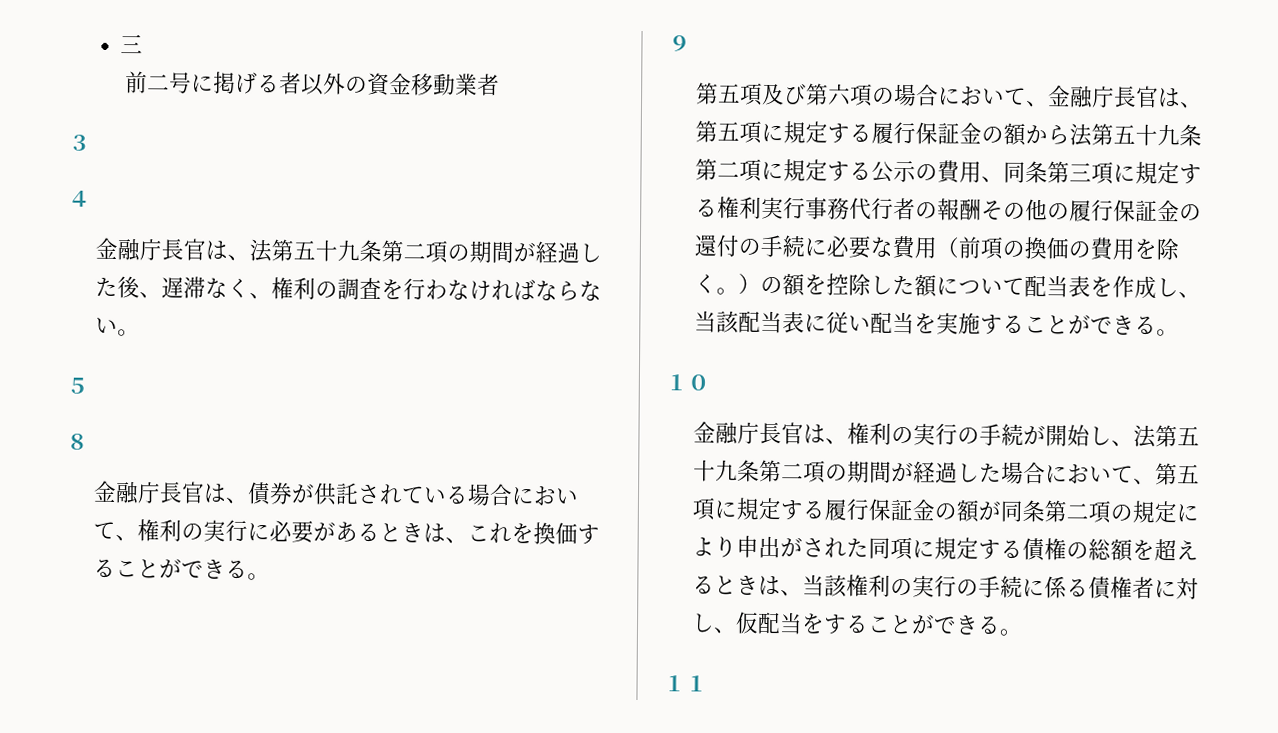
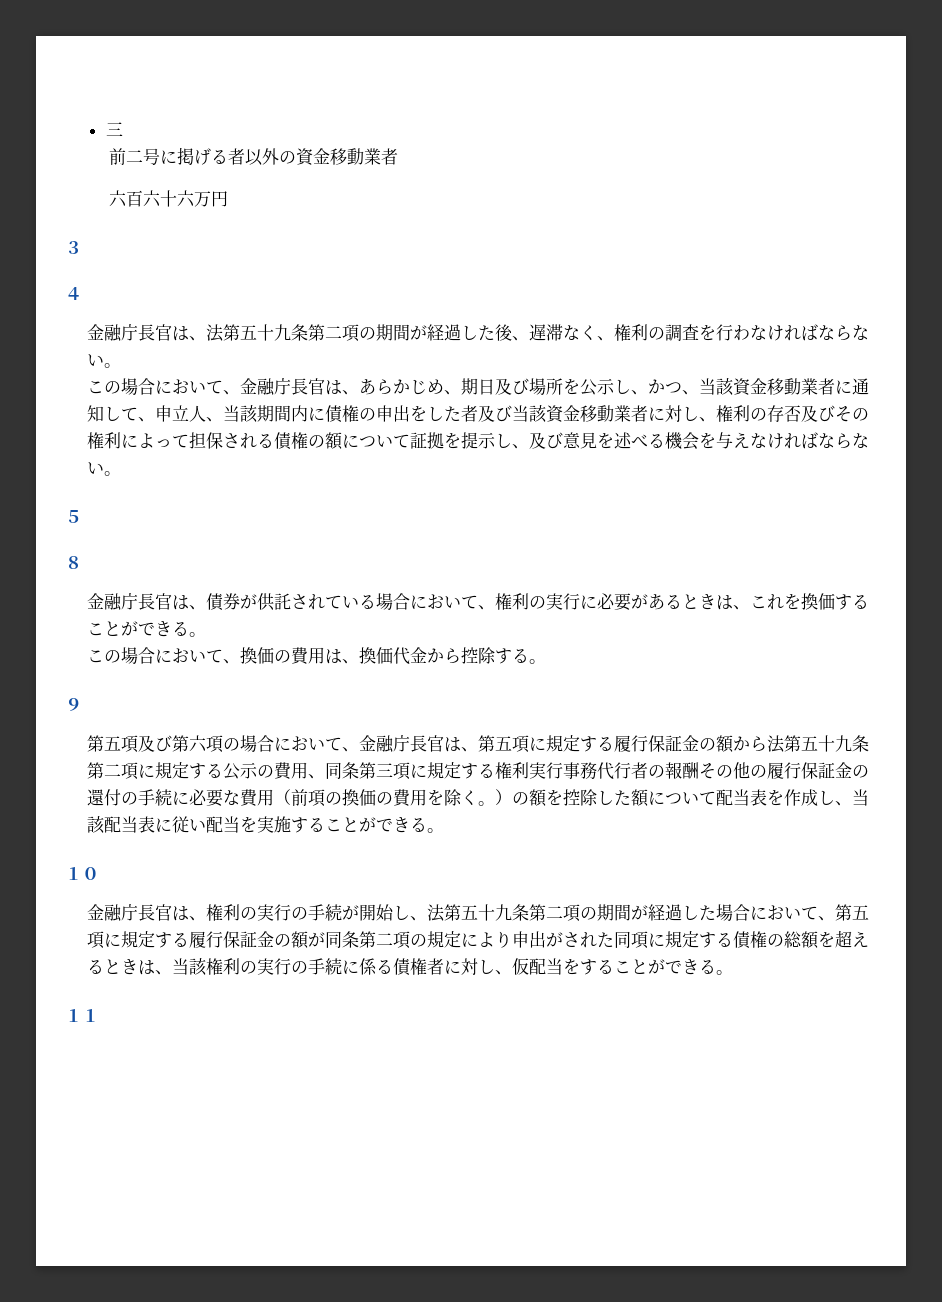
+ 六百六十六万円
+ この場合において、金融庁長官は、あらかじめ、期日及び場所を公示し、かつ、当該資金移動業者に通知して、申立人、当該期間内に債権の申出をした者及び当該資金移動業者に対し、権利の存否及びその権利によって担保される債権の額について証拠を提示し、及び意見を述べる機会を与えなければならない。
+ この場合において、換価の費用は、換価代金から控除する。

